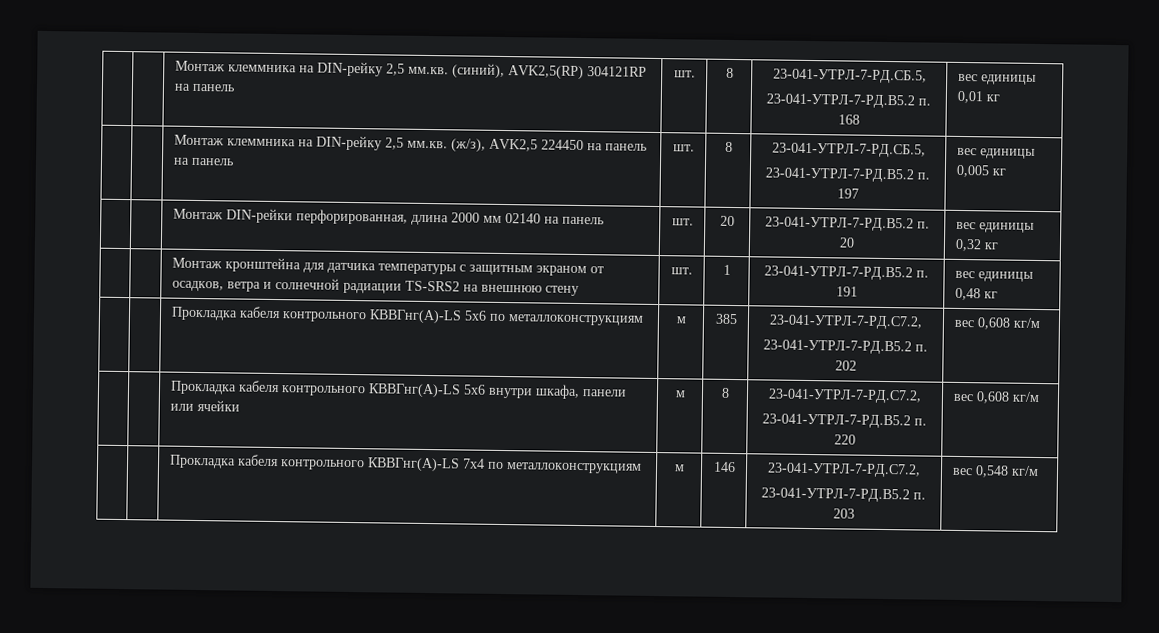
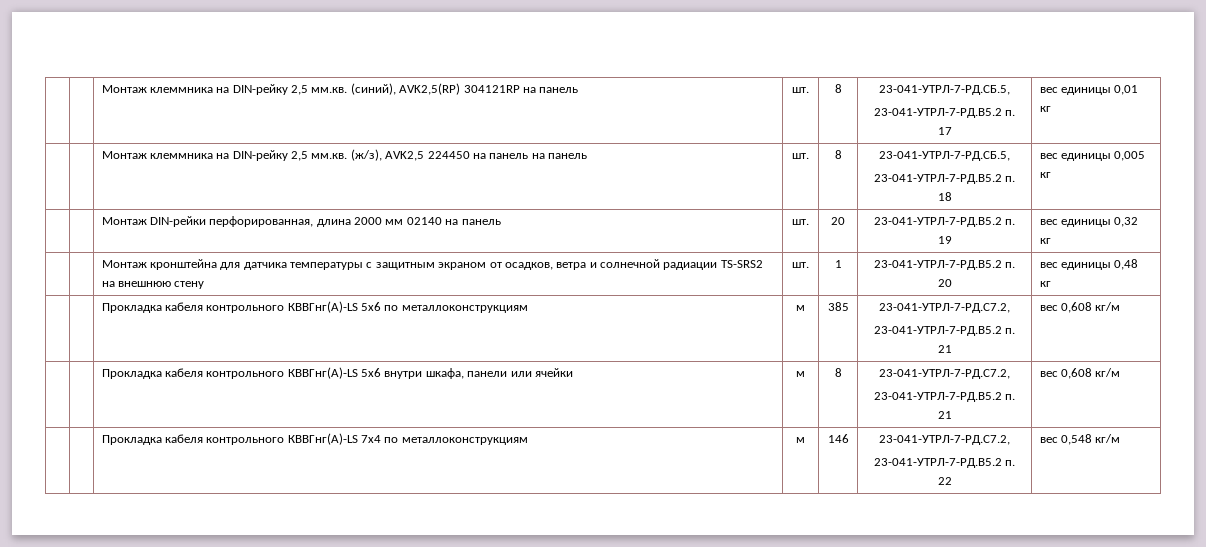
  | | Монтаж клеммника на DIN-рейку 2,5 мм.кв. (синий), AVK2,5(RP) 304121RP на панель | шт. | 8 | 23-041-УТРЛ-7-РД.СБ.5,
- 23-041-УТРЛ-7-РД.В5.2 п. 168 | вес единицы 0,01 кг
+ 23-041-УТРЛ-7-РД.В5.2 п. 17 | вес единицы 0,01 кг
  | | Монтаж клеммника на DIN-рейку 2,5 мм.кв. (ж/з), AVK2,5 224450 на панель на панель | шт. | 8 | 23-041-УТРЛ-7-РД.СБ.5,
- 23-041-УТРЛ-7-РД.В5.2 п. 197 | вес единицы 0,005 кг
+ 23-041-УТРЛ-7-РД.В5.2 п. 18 | вес единицы 0,005 кг
- | | Монтаж DIN-рейки перфорированная, длина 2000 мм 02140 на панель | шт. | 20 | 23-041-УТРЛ-7-РД.В5.2 п. 20 | вес единицы 0,32 кг
+ | | Монтаж DIN-рейки перфорированная, длина 2000 мм 02140 на панель | шт. | 20 | 23-041-УТРЛ-7-РД.В5.2 п. 19 | вес единицы 0,32 кг
- | | Монтаж кронштейна для датчика температуры с защитным экраном от осадков, ветра и солнечной радиации TS-SRS2 на внешнюю стену | шт. | 1 | 23-041-УТРЛ-7-РД.В5.2 п. 191 | вес единицы 0,48 кг
+ | | Монтаж кронштейна для датчика температуры с защитным экраном от осадков, ветра и солнечной радиации TS-SRS2 на внешнюю стену | шт. | 1 | 23-041-УТРЛ-7-РД.В5.2 п. 20 | вес единицы 0,48 кг
  | | Прокладка кабеля контрольного КВВГнг(А)-LS 5х6 по металлоконструкциям | м | 385 | 23-041-УТРЛ-7-РД.С7.2,
- 23-041-УТРЛ-7-РД.В5.2 п. 202 | вес 0,608 кг/м
+ 23-041-УТРЛ-7-РД.В5.2 п. 21 | вес 0,608 кг/м
  | | Прокладка кабеля контрольного КВВГнг(А)-LS 5х6 внутри шкафа, панели или ячейки | м | 8 | 23-041-УТРЛ-7-РД.С7.2,
- 23-041-УТРЛ-7-РД.В5.2 п. 220 | вес 0,608 кг/м
+ 23-041-УТРЛ-7-РД.В5.2 п. 21 | вес 0,608 кг/м
  | | Прокладка кабеля контрольного КВВГнг(А)-LS 7х4 по металлоконструкциям | м | 146 | 23-041-УТРЛ-7-РД.С7.2,
- 23-041-УТРЛ-7-РД.В5.2 п. 203 | вес 0,548 кг/м
+ 23-041-УТРЛ-7-РД.В5.2 п. 22 | вес 0,548 кг/м

